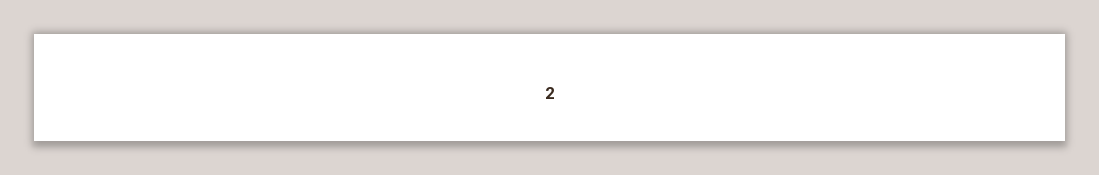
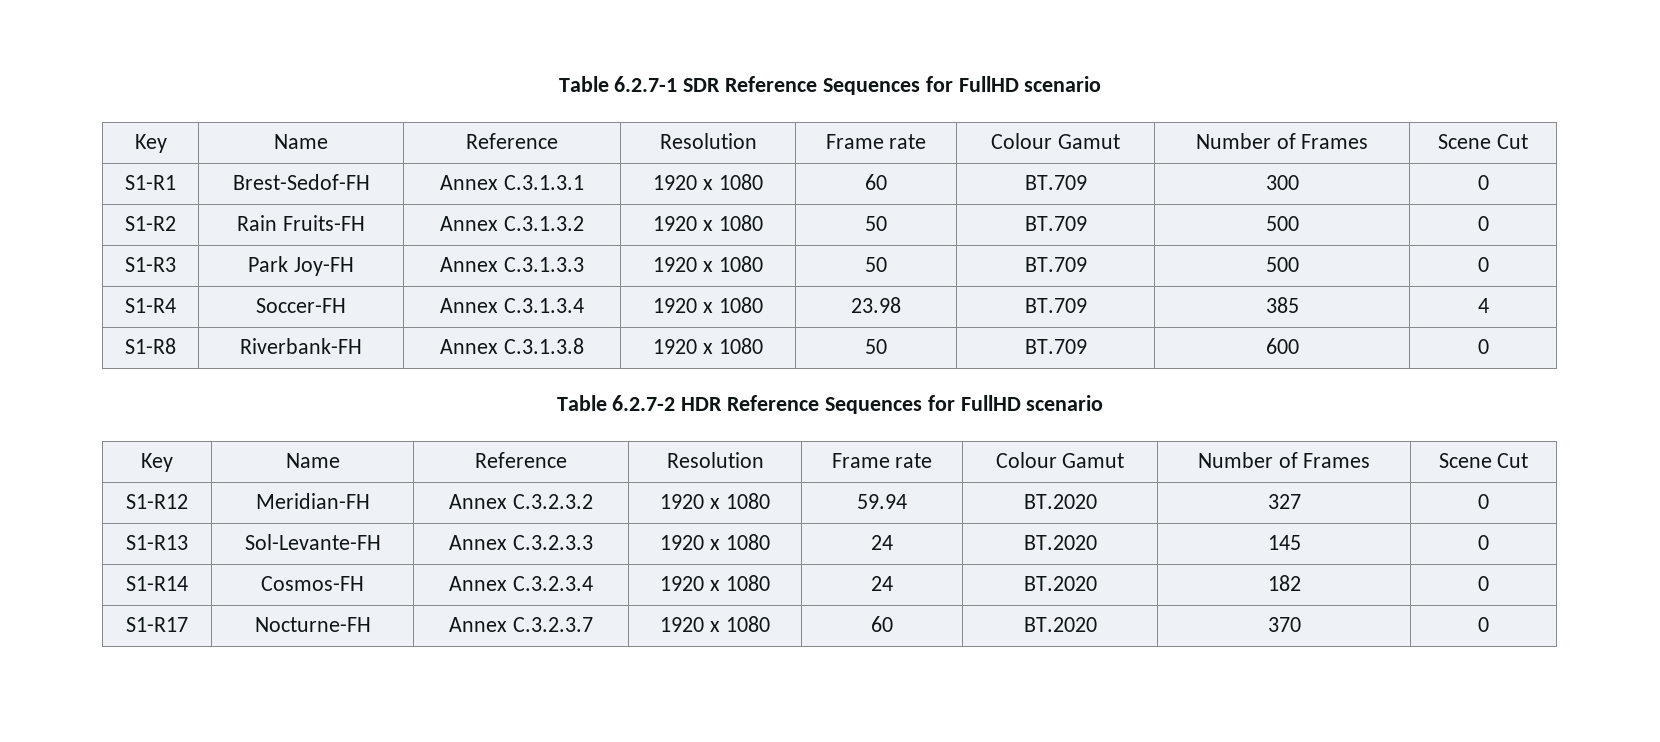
- 2
+ Table 6.2.7-1 SDR Reference Sequences for FullHD scenario
+ Key | Name | Reference | Resolution | Frame rate | Colour Gamut | Number of Frames | Scene Cut
+ S1-R1 | Brest-Sedof-FH | Annex C.3.1.3.1 | 1920 x 1080 | 60 | BT.709 | 300 | 0
+ S1-R2 | Rain Fruits-FH | Annex C.3.1.3.2 | 1920 x 1080 | 50 | BT.709 | 500 | 0
+ S1-R3 | Park Joy-FH | Annex C.3.1.3.3 | 1920 x 1080 | 50 | BT.709 | 500 | 0
+ S1-R4 | Soccer-FH | Annex C.3.1.3.4 | 1920 x 1080 | 23.98 | BT.709 | 385 | 4
+ S1-R8 | Riverbank-FH | Annex C.3.1.3.8 | 1920 x 1080 | 50 | BT.709 | 600 | 0
+ Table 6.2.7-2 HDR Reference Sequences for FullHD scenario
+ Key | Name | Reference | Resolution | Frame rate | Colour Gamut | Number of Frames | Scene Cut
+ S1-R12 | Meridian-FH | Annex C.3.2.3.2 | 1920 x 1080 | 59.94 | BT.2020 | 327 | 0
+ S1-R13 | Sol-Levante-FH | Annex C.3.2.3.3 | 1920 x 1080 | 24 | BT.2020 | 145 | 0
+ S1-R14 | Cosmos-FH | Annex C.3.2.3.4 | 1920 x 1080 | 24 | BT.2020 | 182 | 0
+ S1-R17 | Nocturne-FH | Annex C.3.2.3.7 | 1920 x 1080 | 60 | BT.2020 | 370 | 0

